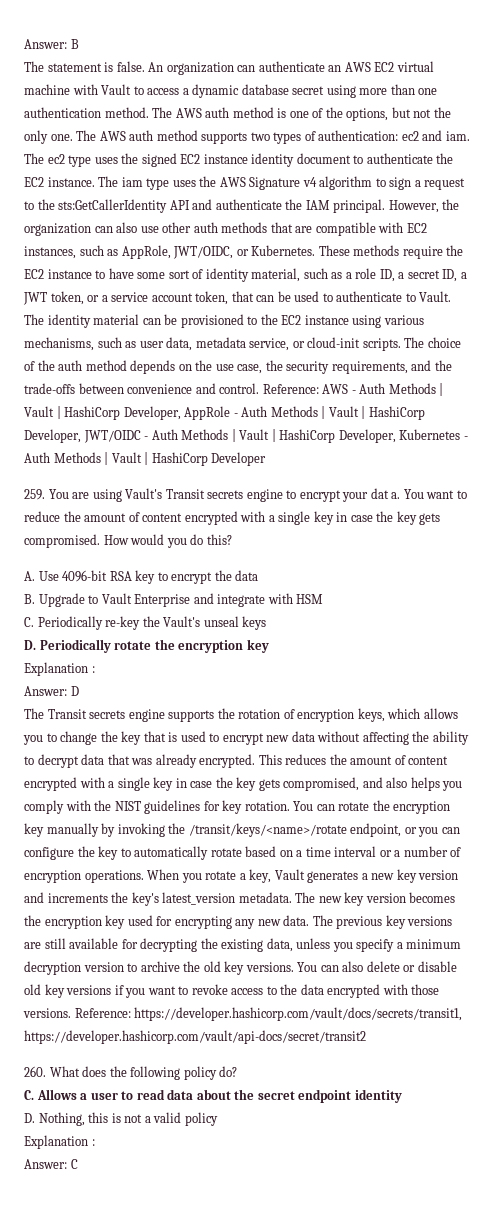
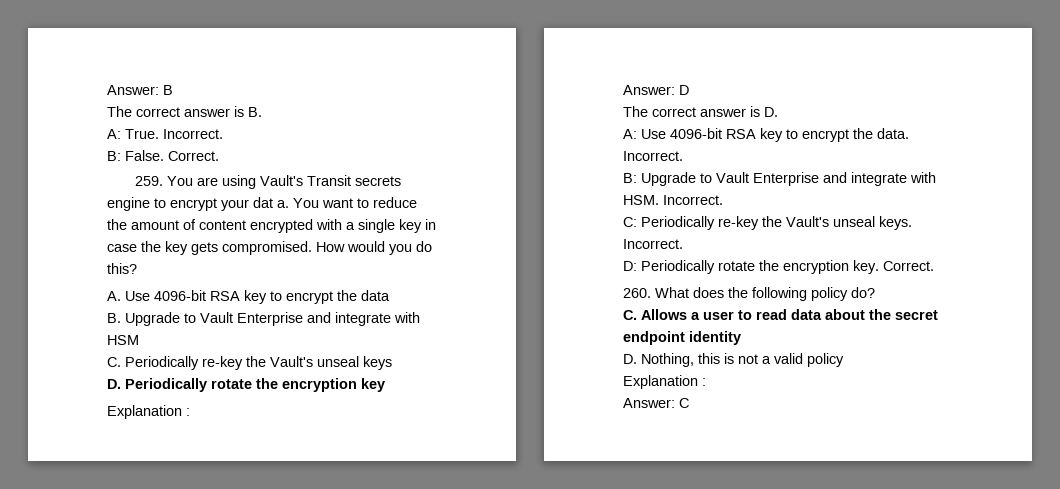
- The statement is false. An organization can authenticate an AWS EC2 virtual machine with Vault to access a dynamic database secret using more than one authentication method. The AWS auth method is one of the options, but not the only one. The AWS auth method supports two types of authentication: ec2 and iam. The ec2 type uses the signed EC2 instance identity document to authenticate the EC2 instance. The iam type uses the AWS Signature v4 algorithm to sign a request to the sts:GetCallerIdentity API and authenticate the IAM principal. However, the organization can also use other auth methods that are compatible with EC2 instances, such as AppRole, JWT/OIDC, or Kubernetes. These methods require the EC2 instance to have some sort of identity material, such as a role ID, a secret ID, a JWT token, or a service account token, that can be used to authenticate to Vault. The identity material can be provisioned to the EC2 instance using various mechanisms, such as user data, metadata service, or cloud-init scripts. The choice of the auth method depends on the use case, the security requirements, and the trade-offs between convenience and control. Reference: AWS - Auth Methods | Vault | HashiCorp Developer, AppRole - Auth Methods | Vault | HashiCorp Developer, JWT/OIDC - Auth Methods | Vault | HashiCorp Developer, Kubernetes - Auth Methods | Vault | HashiCorp Developer
+ The correct answer is B.
+ A: True. Incorrect.
+ B: False. Correct.
- The Transit secrets engine supports the rotation of encryption keys, which allows you to change the key that is used to encrypt new data without affecting the ability to decrypt data that was already encrypted. This reduces the amount of content encrypted with a single key in case the key gets compromised, and also helps you comply with the NIST guidelines for key rotation. You can rotate the encryption key manually by invoking the /transit/keys/<name>/rotate endpoint, or you can configure the key to automatically rotate based on a time interval or a number of encryption operations. When you rotate a key, Vault generates a new key version and increments the key's latest_version metadata. The new key version becomes the encryption key used for encrypting any new data. The previous key versions are still available for decrypting the existing data, unless you specify a minimum decryption version to archive the old key versions. You can also delete or disable old key versions if you want to revoke access to the data encrypted with those versions. Reference: https://developer.hashicorp.com/vault/docs/secrets/transit1, https://developer.hashicorp.com/vault/api-docs/secret/transit2
+ The correct answer is D.
+ A: Use 4096-bit RSA key to encrypt the data. Incorrect.
+ B: Upgrade to Vault Enterprise and integrate with HSM. Incorrect.
+ C: Periodically re-key the Vault's unseal keys. Incorrect.
+ D: Periodically rotate the encryption key. Correct.

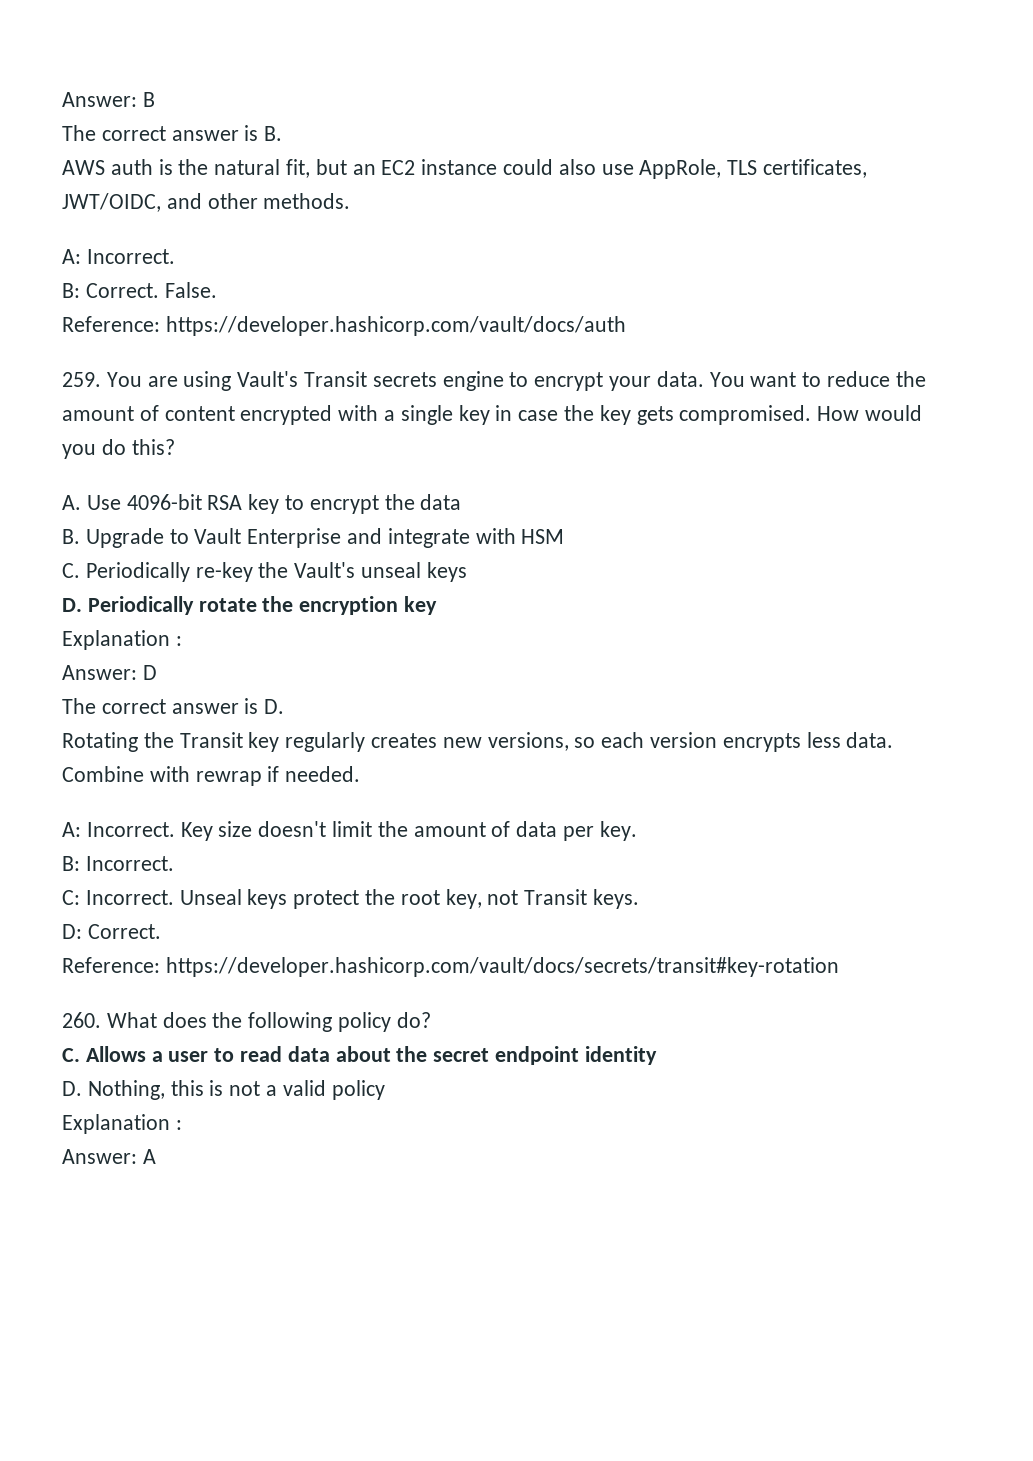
- A: True. Incorrect.
- B: False. Correct.
+ AWS auth is the natural fit, but an EC2 instance could also use AppRole, TLS certificates, JWT/OIDC, and other methods.
+ A: Incorrect.
+ B: Correct. False.
+ Reference: https://developer.hashicorp.com/vault/docs/auth
- 259. You are using Vault's Transit secrets engine to encrypt your dat a.
+ 259. You are using Vault's Transit secrets engine to encrypt your data.
- A: Use 4096-bit RSA key to encrypt the data. Incorrect.
- B: Upgrade to Vault Enterprise and integrate with HSM. Incorrect.
- C: Periodically re-key the Vault's unseal keys. Incorrect.
+ Rotating the Transit key regularly creates new versions, so each version encrypts less data. Combine with rewrap if needed.
+ A: Incorrect. Key size doesn't limit the amount of data per key.
+ B: Incorrect.
+ C: Incorrect. Unseal keys protect the root key, not Transit keys.
- D: Periodically rotate the encryption key. Correct.
+ D: Correct.
+ Reference: https://developer.hashicorp.com/vault/docs/secrets/transit#key-rotation
- Answer: C
+ Answer: A

